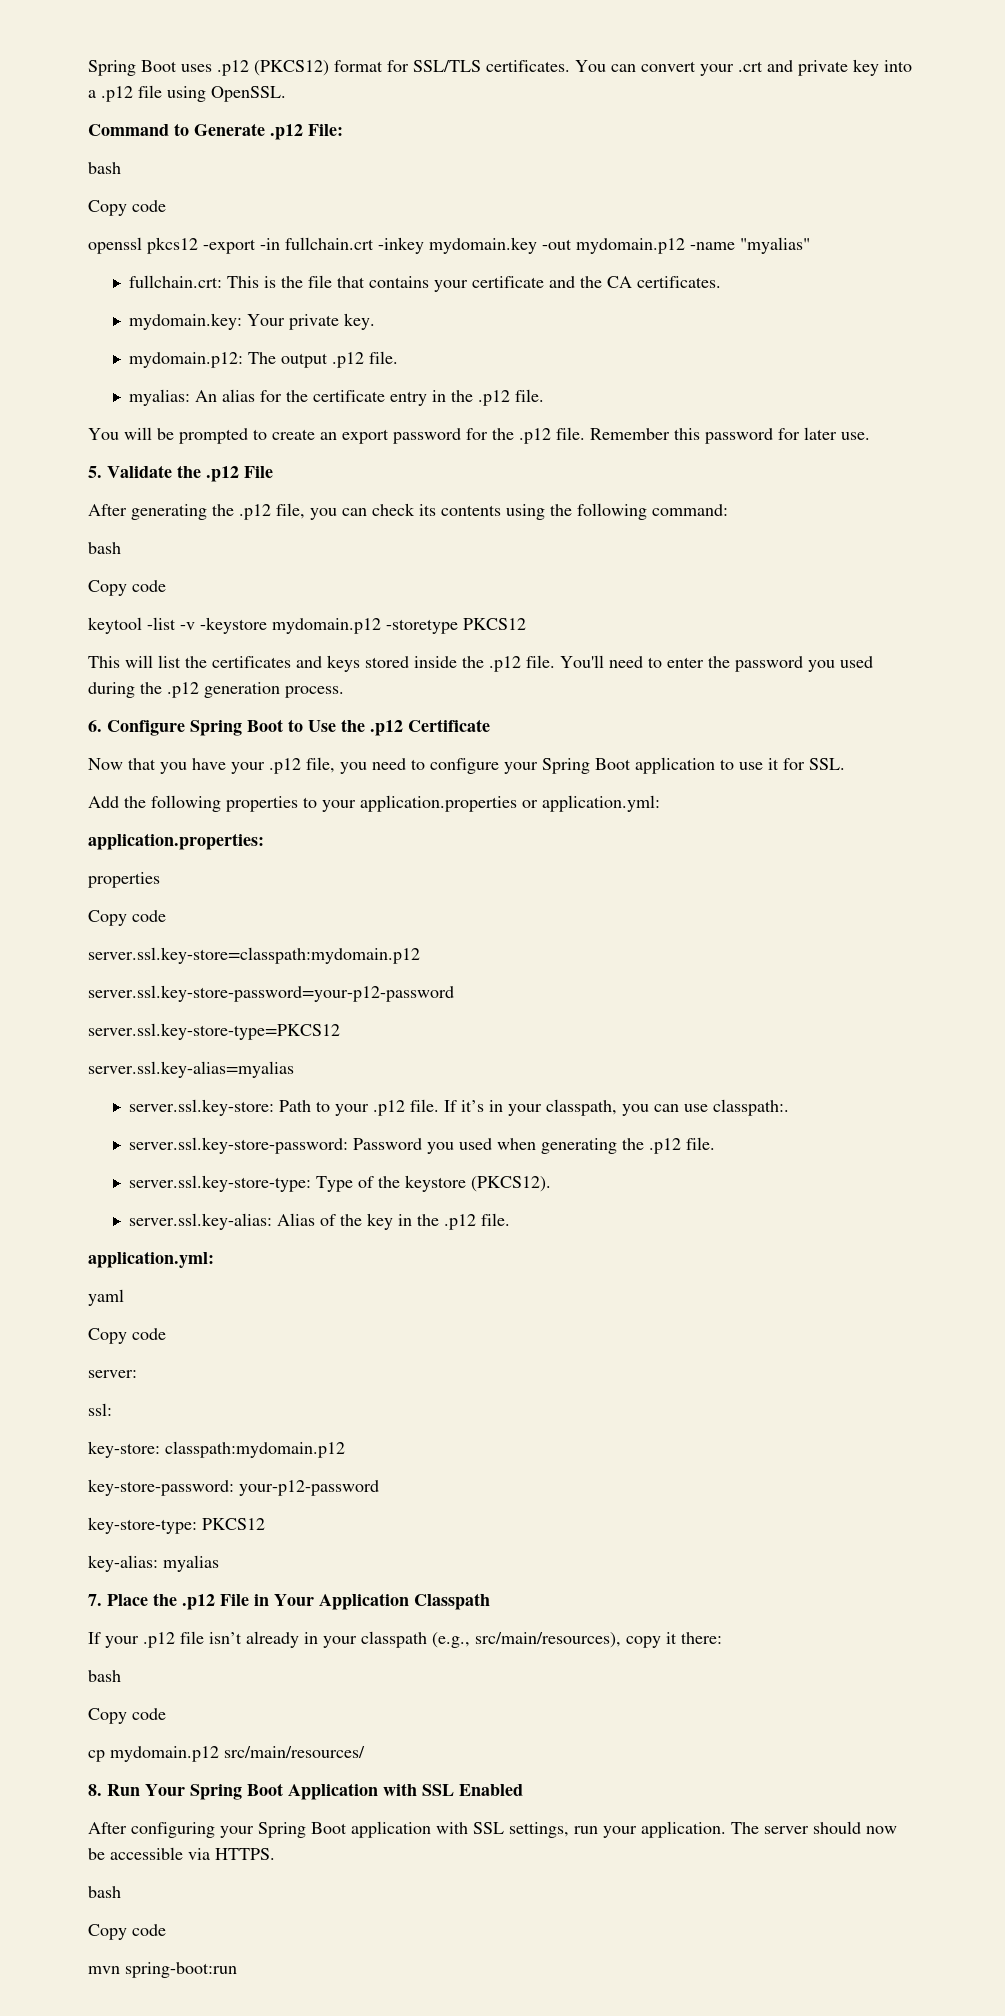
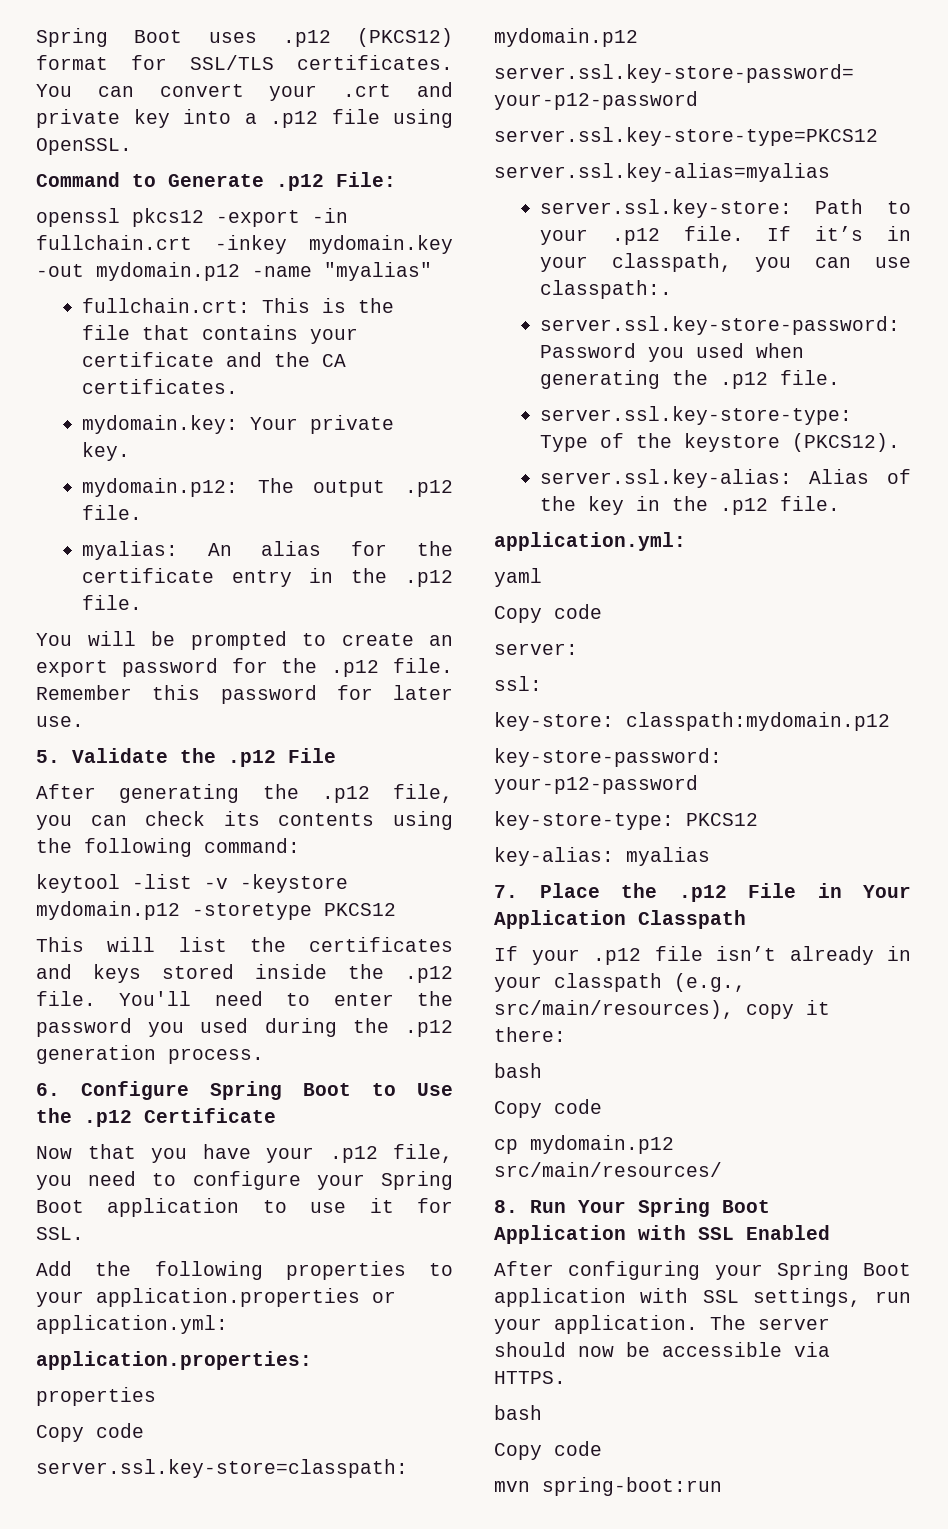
  Command to Generate .p12 File:
- bash
- Copy code
  After generating the .p12 file, you can check its contents using the following command:
- bash
- Copy code

